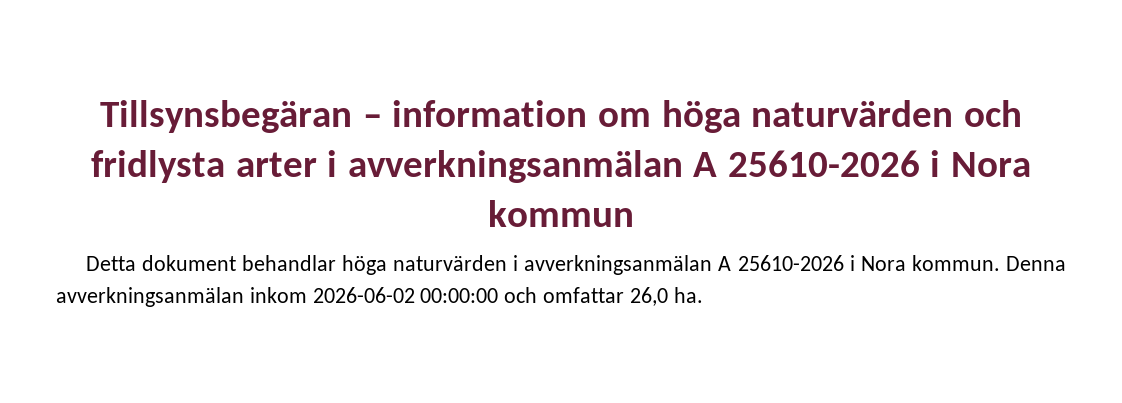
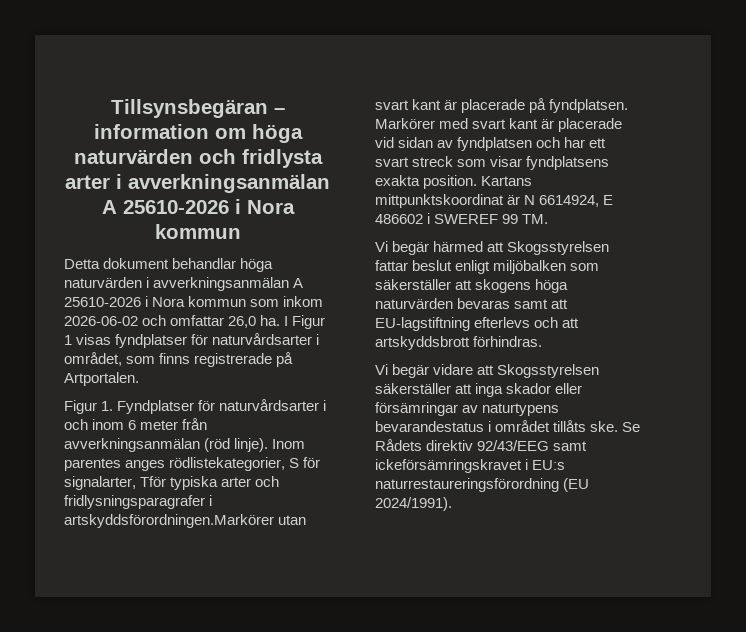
- Detta dokument behandlar höga naturvärden i avverkningsanmälan A 25610-2026 i Nora kommun. Denna avverkningsanmälan inkom 2026-06-02 00:00:00 och omfattar 26,0 ha.
+ Detta dokument behandlar höga naturvärden i avverkningsanmälan A 25610-2026 i Nora kommun som inkom 2026-06-02 och omfattar 26,0 ha.
+ I Figur 1 visas fyndplatser för naturvårdsarter i området, som finns registrerade på Artportalen.
+ Figur 1. Fyndplatser för naturvårdsarter i och inom 6 meter från avverkningsanmälan (röd linje). Inom parentes anges rödlistekategorier, S för signalarter, Tför typiska arter och fridlysningsparagrafer i artskyddsförordningen.Markörer utan svart kant är placerade på fyndplatsen. Markörer med svart kant är placerade vid sidan av fyndplatsen och har ett svart streck som visar fyndplatsens exakta position. Kartans mittpunktskoordinat är N 6614924, E 486602 i SWEREF 99 TM.
+ Vi begär härmed att Skogsstyrelsen fattar beslut enligt miljöbalken som säkerställer att skogens höga naturvärden bevaras samt att EU-lagstiftning efterlevs och att artskyddsbrott förhindras.
+ Vi begär vidare att Skogsstyrelsen säkerställer att inga skador eller försämringar av naturtypens bevarandestatus i området tillåts ske. Se Rådets direktiv 92/43/EEG samt ickeförsämringskravet i EU:s naturrestaureringsförordning (EU 2024/1991).

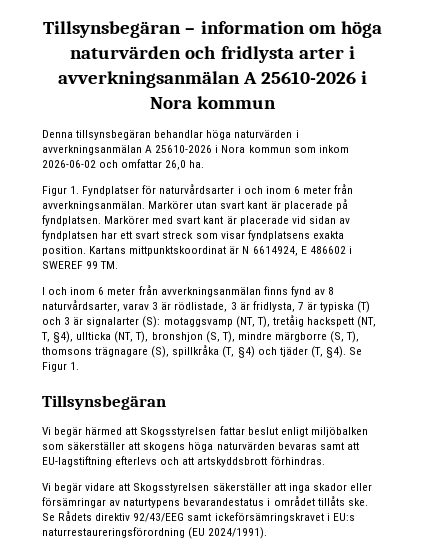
- Detta dokument behandlar höga naturvärden i avverkningsanmälan A 25610-2026 i Nora kommun som inkom 2026-06-02 och omfattar 26,0 ha. I Figur 1 visas fyndplatser för naturvårdsarter i området, som finns registrerade på Artportalen.
+ Denna tillsynsbegäran behandlar höga naturvärden i avverkningsanmälan A 25610-2026 i Nora kommun som inkom 2026-06-02 och omfattar 26,0 ha.
- Figur 1. Fyndplatser för naturvårdsarter i och inom 6 meter från avverkningsanmälan (röd linje). Inom parentes anges rödlistekategorier, S för signalarter, Tför typiska arter och fridlysningsparagrafer i artskyddsförordningen.Markörer utan svart kant är placerade på fyndplatsen.
+ Figur 1. Fyndplatser för naturvårdsarter i och inom 6 meter från avverkningsanmälan. Markörer utan svart kant är placerade på fyndplatsen.
- Markörer med svart kant är placerade vid sidan av fyndplatsen och har ett svart streck som visar fyndplatsens exakta position.
+ Markörer med svart kant är placerade vid sidan av fyndplatsen har ett svart streck som visar fyndplatsens exakta position.
+ I och inom 6 meter från avverkningsanmälan finns fynd av 8 naturvårdsarter, varav 3 är rödlistade, 3 är fridlysta, 7 är typiska (T) och 3 är signalarter (S): motaggsvamp (NT, T), tretåig hackspett (NT, T, §4), ullticka (NT, T), bronshjon (S, T), mindre märgborre (S, T), thomsons trägnagare (S), spillkråka (T, §4) och tjäder (T, §4). Se Figur 1.
+ Tillsynsbegäran

